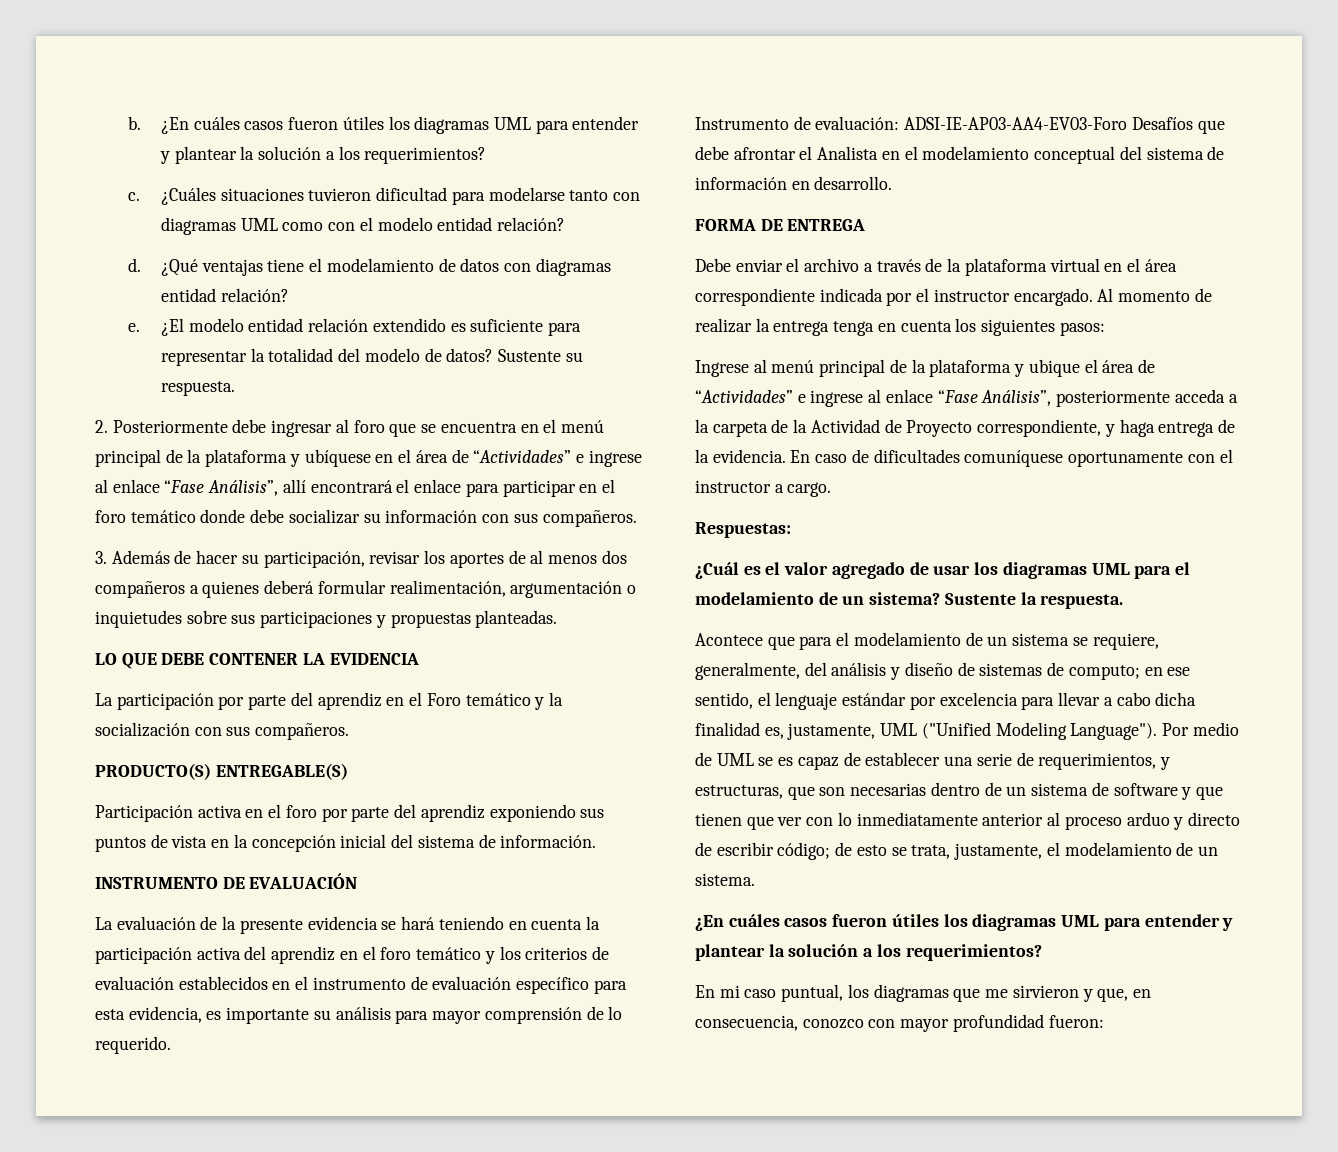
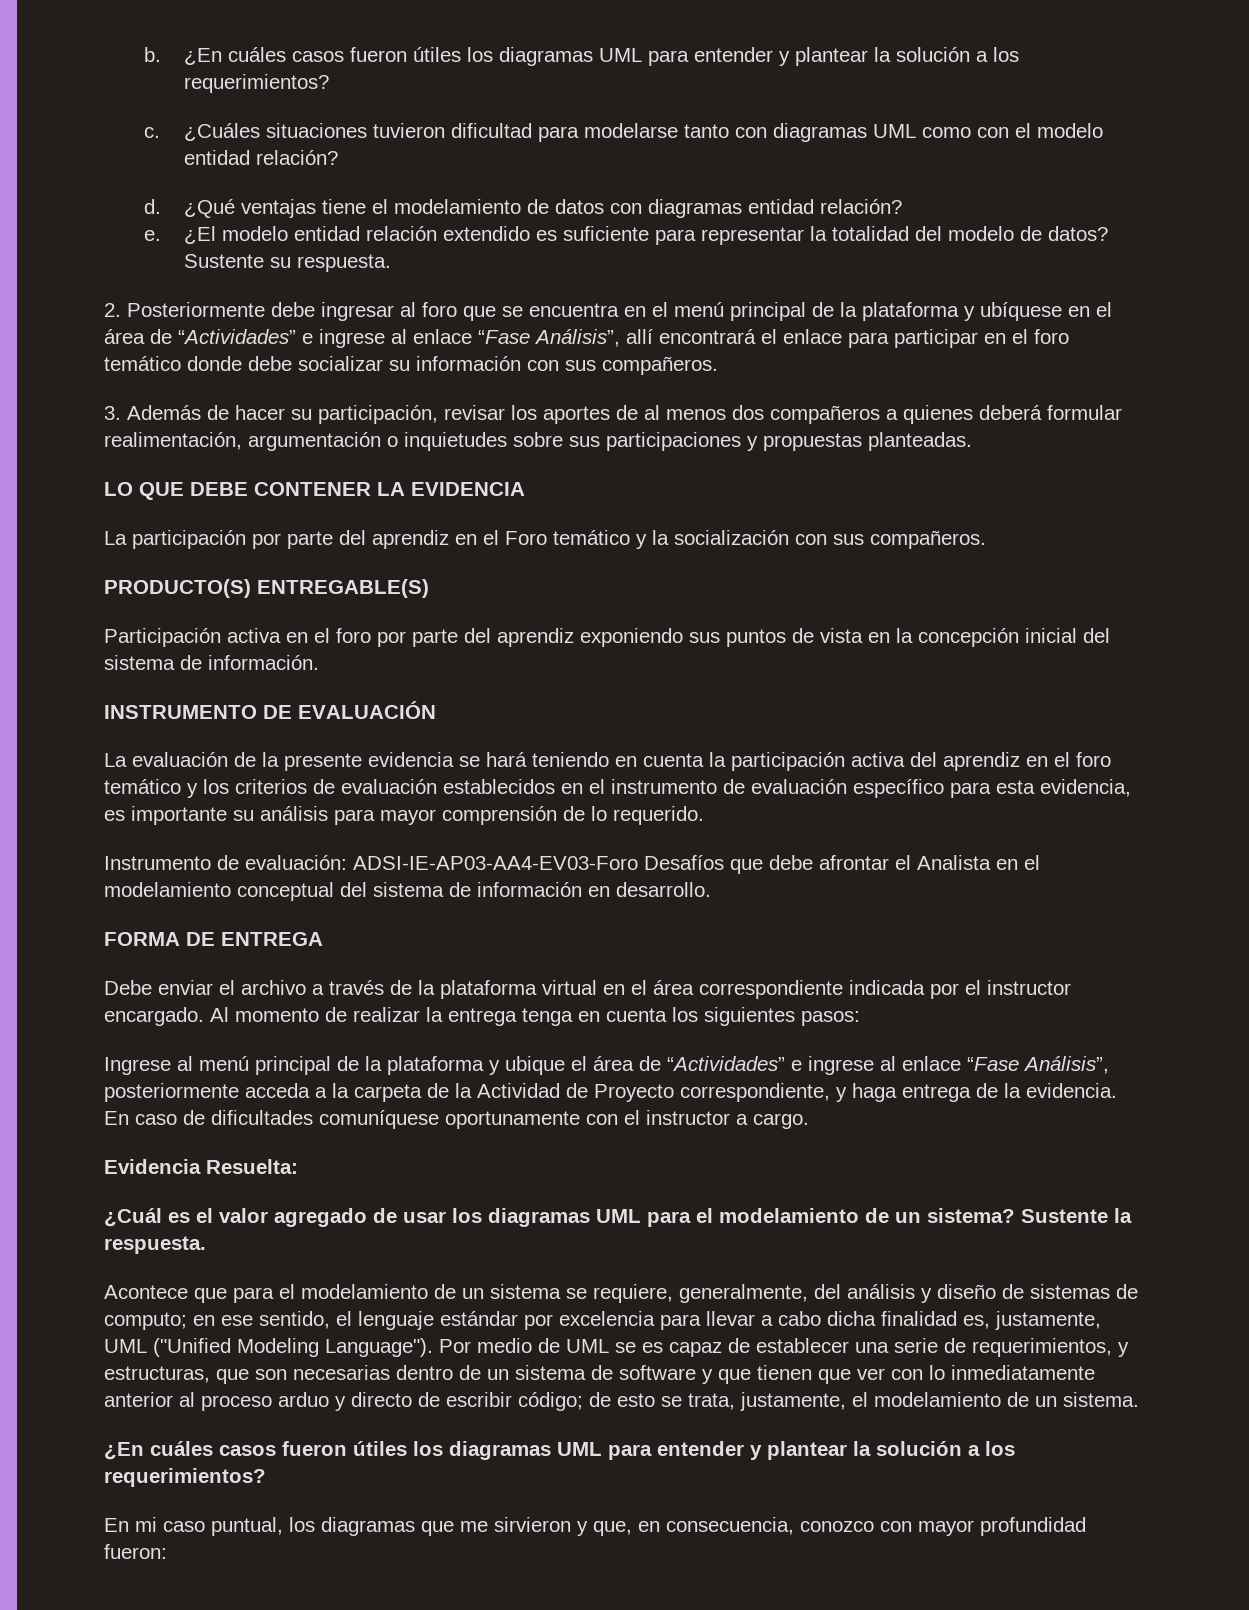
- Respuestas:
+ Evidencia Resuelta:

